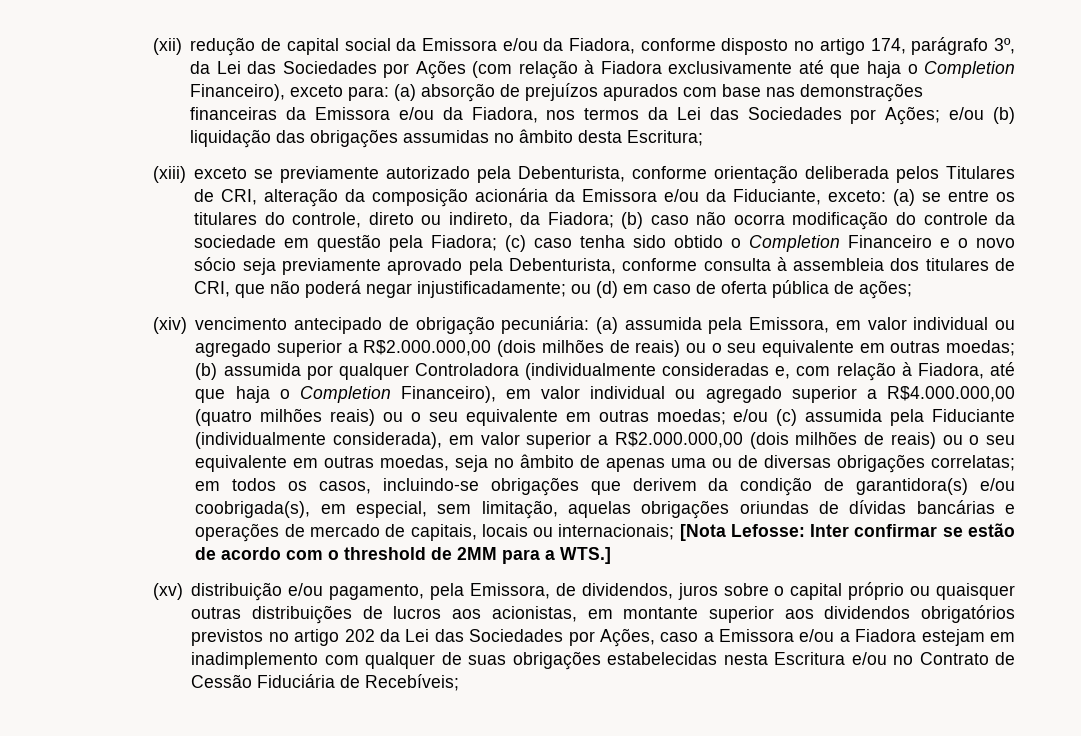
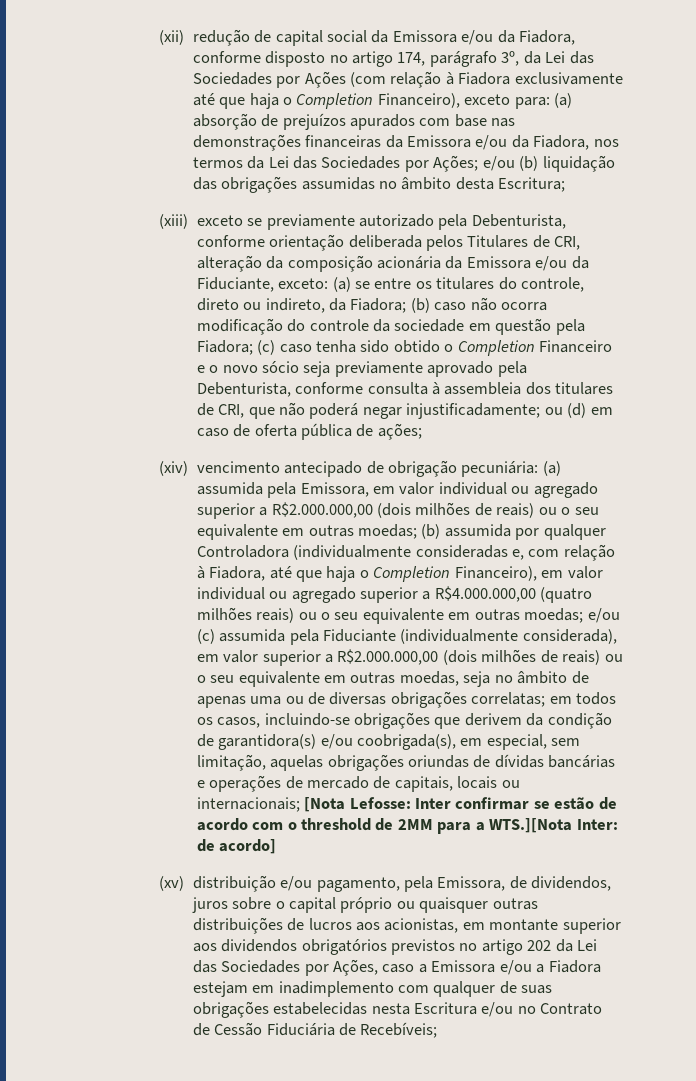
- Inter confirmar se estão de acordo com o threshold de 2MM para a WTS.]
+ Inter confirmar se estão de acordo com o threshold de 2MM para a WTS.][Nota Inter: de acordo]

